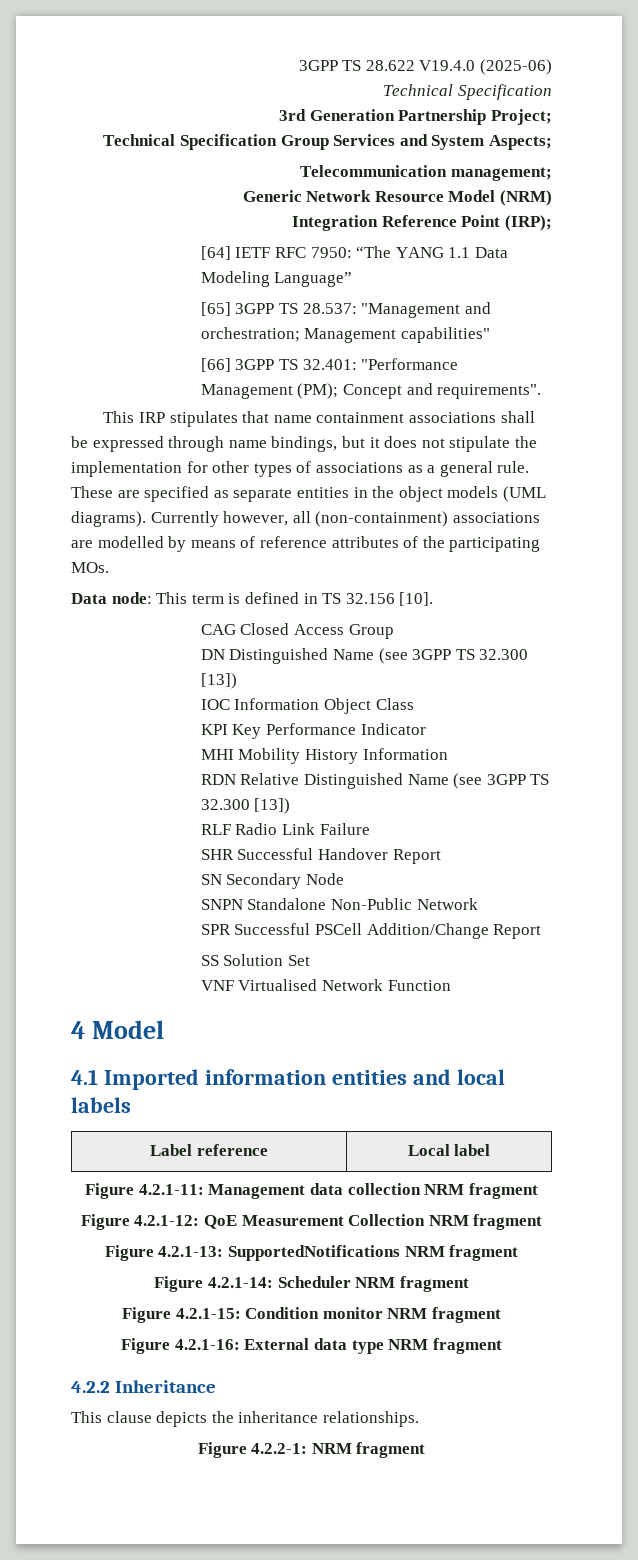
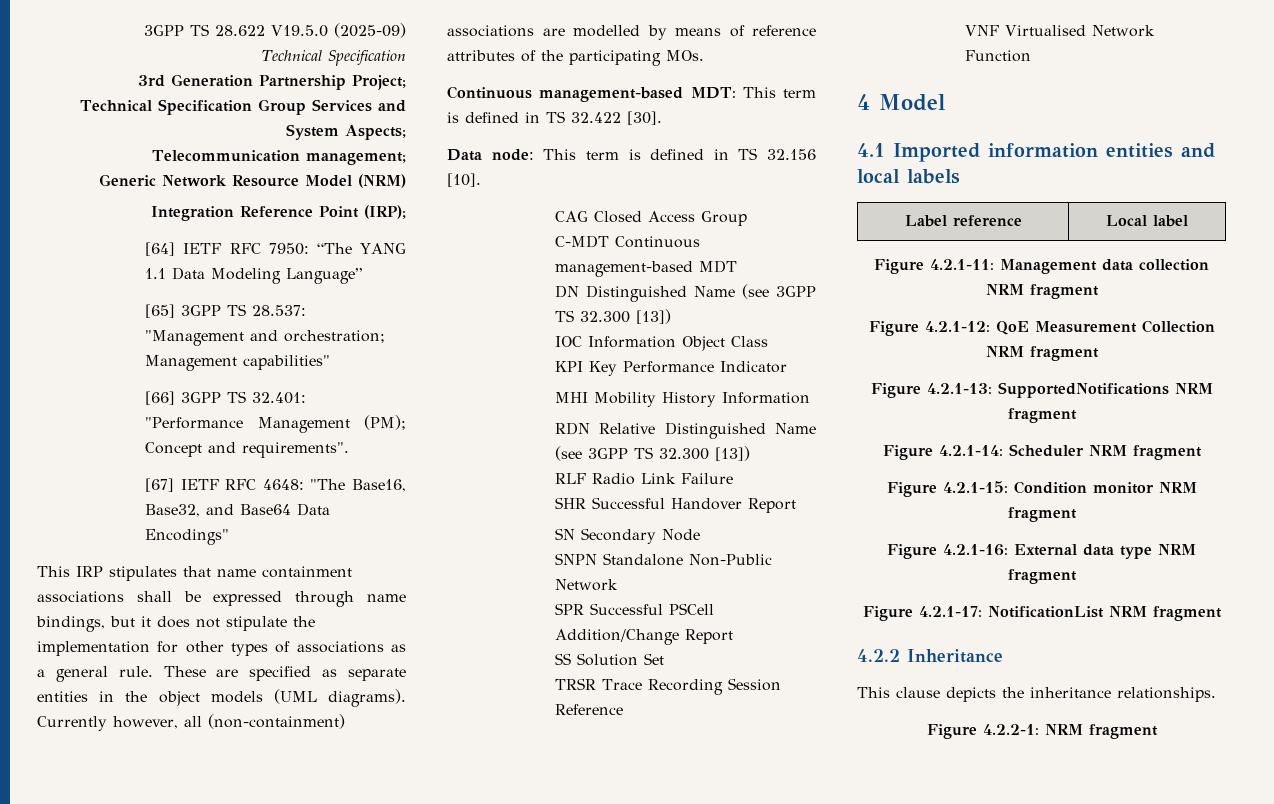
- 3GPP TS 28.622 V19.4.0 (2025-06)
+ 3GPP TS 28.622 V19.5.0 (2025-09)
+ [67] IETF RFC 4648: "The Base16, Base32, and Base64 Data Encodings"
+ Continuous management-based MDT: This term is defined in TS 32.422 [30].
+ C-MDT Continuous management-based MDT
+ TRSR Trace Recording Session Reference
+ Figure 4.2.1-17: NotificationList NRM fragment

